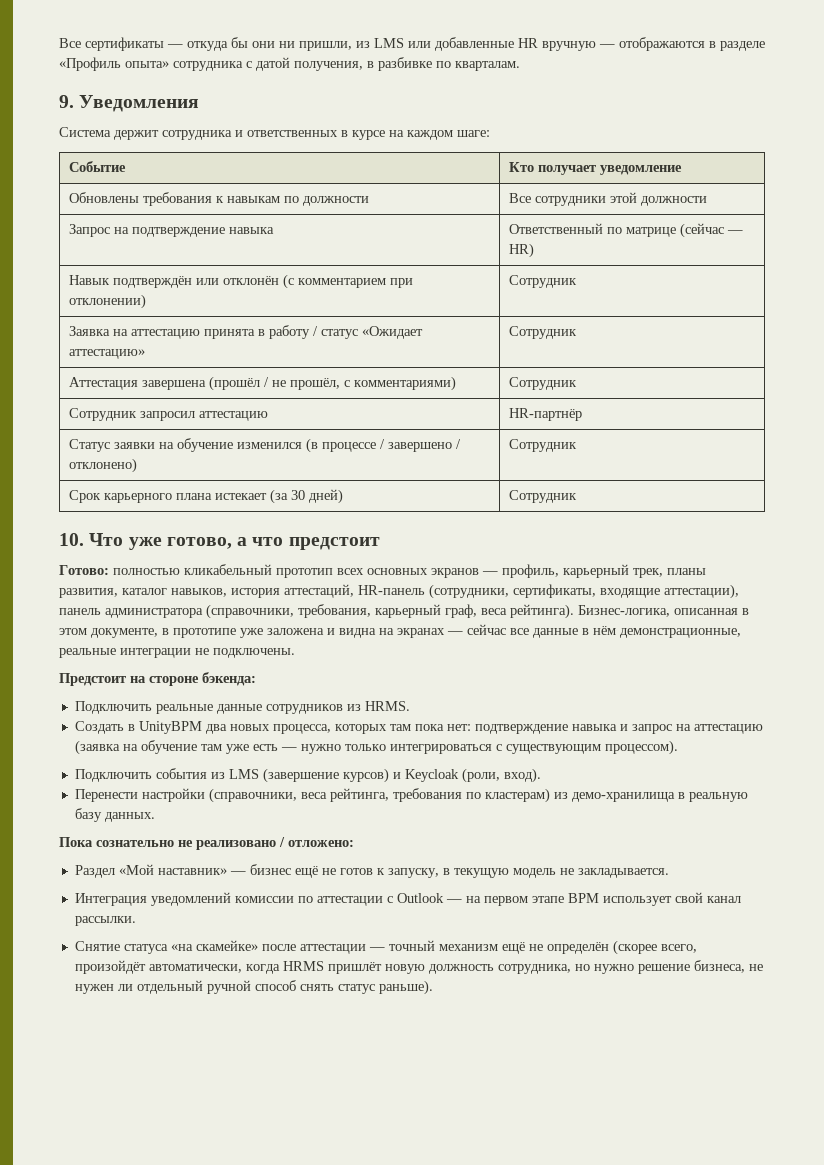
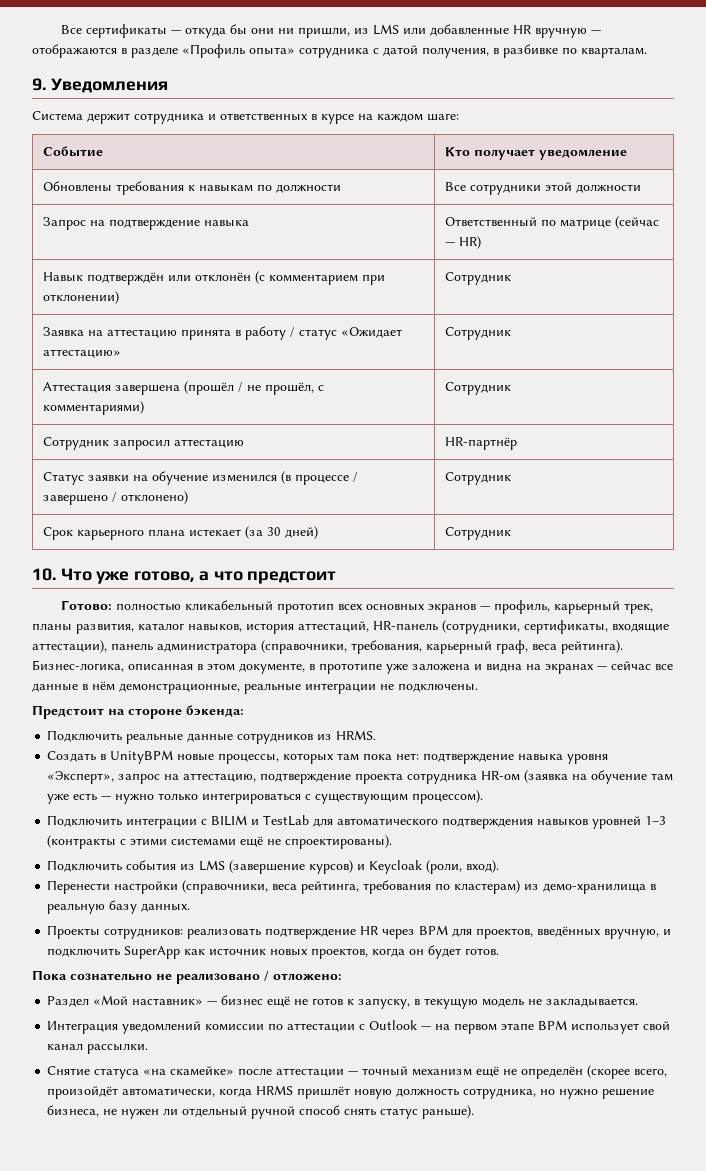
- Создать в UnityBPM два новых процесса, которых там пока нет: подтверждение навыка и запрос на аттестацию (заявка на обучение там уже есть — нужно только интегрироваться с существующим процессом).
+ Создать в UnityBPM новые процессы, которых там пока нет: подтверждение навыка уровня «Эксперт», запрос на аттестацию, подтверждение проекта сотрудника HR-ом (заявка на обучение там уже есть — нужно только интегрироваться с существующим процессом).
+ Подключить интеграции с BILIM и TestLab для автоматического подтверждения навыков уровней 1–3 (контракты с этими системами ещё не спроектированы).
+ Проекты сотрудников: реализовать подтверждение HR через BPM для проектов, введённых вручную, и подключить SuperApp как источник новых проектов, когда он будет готов.

